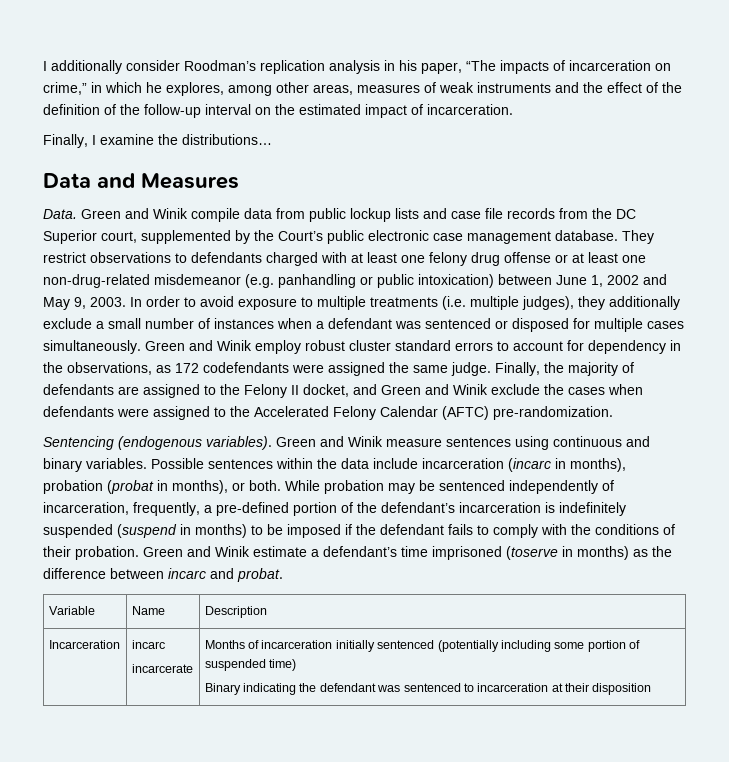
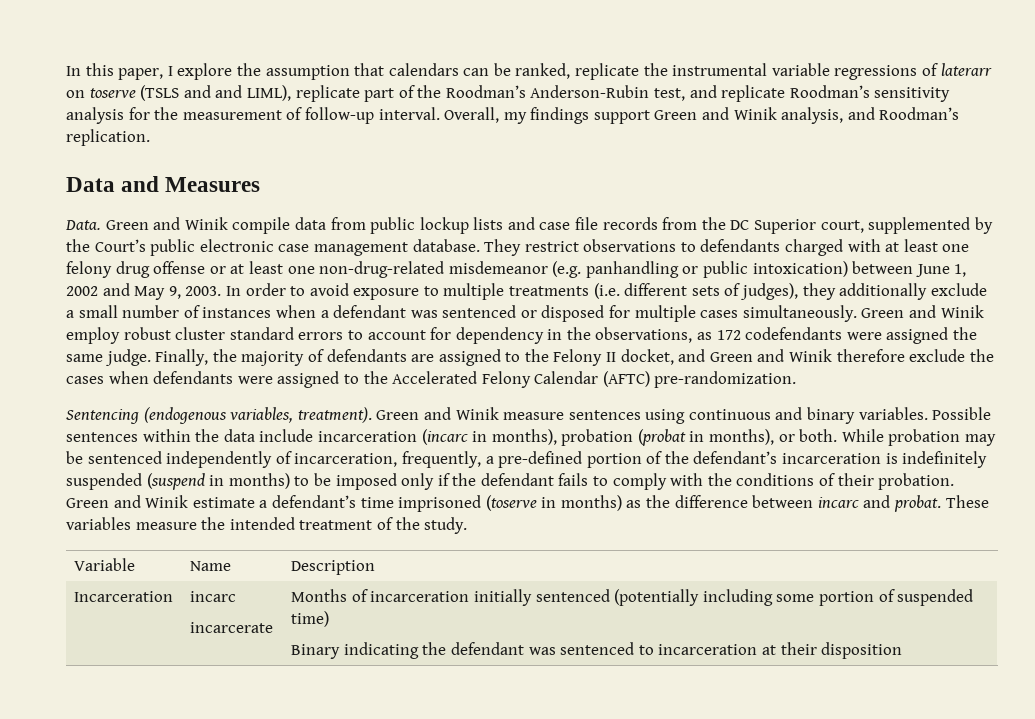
- I additionally consider Roodman’s replication analysis in his paper, “The impacts of incarceration on crime,” in which he explores, among other areas, measures of weak instruments and the effect of the definition of the follow-up interval on the estimated impact of incarceration.
- Finally, I examine the distributions…
+ In this paper, I explore the assumption that calendars can be ranked, replicate the instrumental variable regressions of laterarr on toserve (TSLS and and LIML), replicate part of the Roodman’s Anderson-Rubin test, and replicate Roodman’s sensitivity analysis for the measurement of follow-up interval. Overall, my findings support Green and Winik analysis, and Roodman’s replication.
- In order to avoid exposure to multiple treatments (i.e. multiple judges), they additionally exclude a small number of instances when a defendant was sentenced or disposed for multiple cases simultaneously.
+ In order to avoid exposure to multiple treatments (i.e. different sets of judges), they additionally exclude a small number of instances when a defendant was sentenced or disposed for multiple cases simultaneously.
- Finally, the majority of defendants are assigned to the Felony II docket, and Green and Winik exclude the cases when defendants were assigned to the Accelerated Felony Calendar (AFTC) pre-randomization.
+ Finally, the majority of defendants are assigned to the Felony II docket, and Green and Winik therefore exclude the cases when defendants were assigned to the Accelerated Felony Calendar (AFTC) pre-randomization.
- Sentencing (endogenous variables).
+ Sentencing (endogenous variables, treatment).
- While probation may be sentenced independently of incarceration, frequently, a pre-defined portion of the defendant’s incarceration is indefinitely suspended (suspend in months) to be imposed if the defendant fails to comply with the conditions of their probation.
+ While probation may be sentenced independently of incarceration, frequently, a pre-defined portion of the defendant’s incarceration is indefinitely suspended (suspend in months) to be imposed only if the defendant fails to comply with the conditions of their probation.
+ These variables measure the intended treatment of the study.

